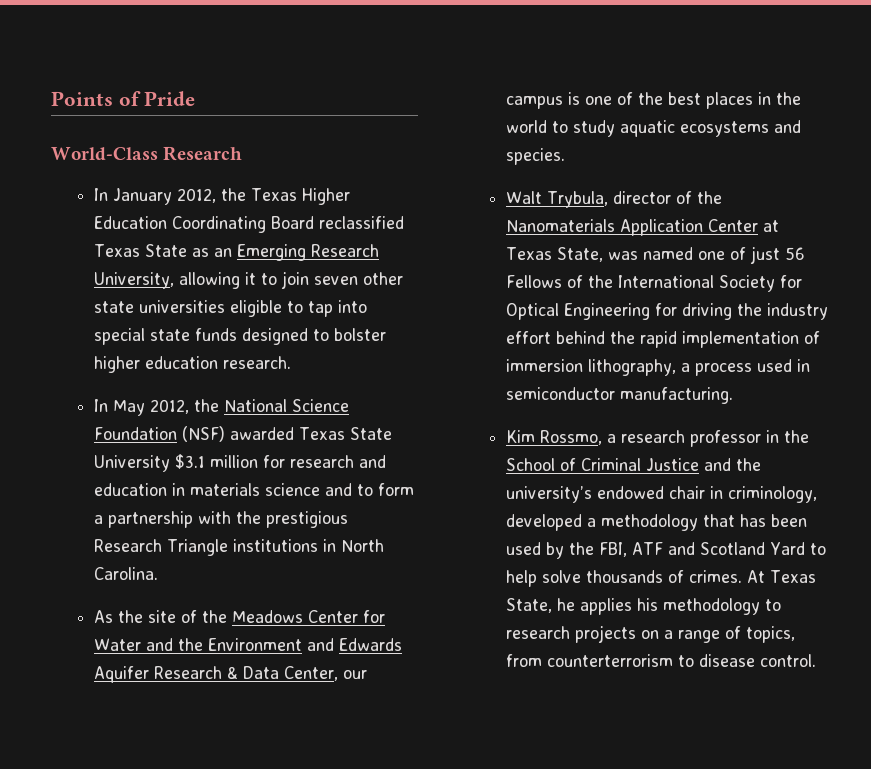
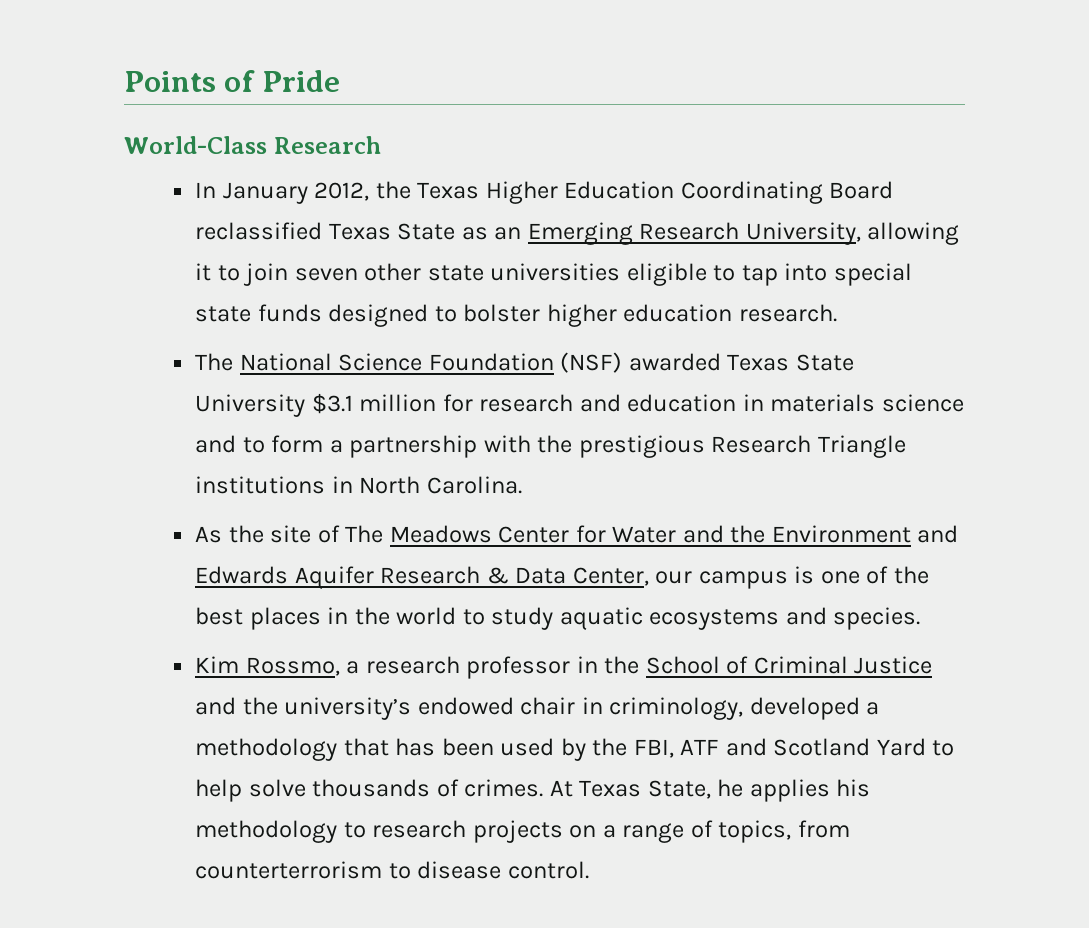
- In May 2012, the National Science Foundation (NSF) awarded Texas State University $3.1 million for research and education in materials science and to form a partnership with the prestigious Research Triangle institutions in North Carolina.
+ The National Science Foundation (NSF) awarded Texas State University $3.1 million for research and education in materials science and to form a partnership with the prestigious Research Triangle institutions in North Carolina.
- As the site of the Meadows Center for Water and the Environment and Edwards Aquifer Research & Data Center, our campus is one of the best places in the world to study aquatic ecosystems and species.
+ As the site of The Meadows Center for Water and the Environment and Edwards Aquifer Research & Data Center, our campus is one of the best places in the world to study aquatic ecosystems and species.
- Walt Trybula, director of the Nanomaterials Application Center at Texas State, was named one of just 56 Fellows of the International Society for Optical Engineering for driving the industry effort behind the rapid implementation of immersion lithography, a process used in semiconductor manufacturing.

